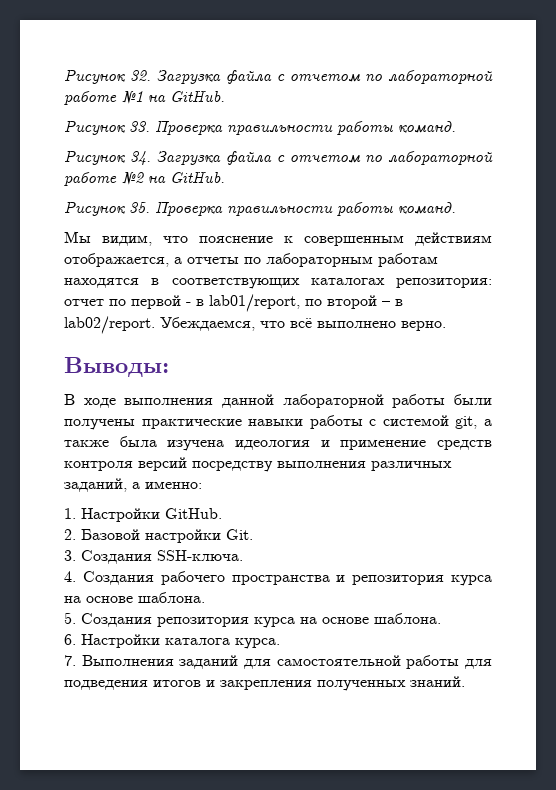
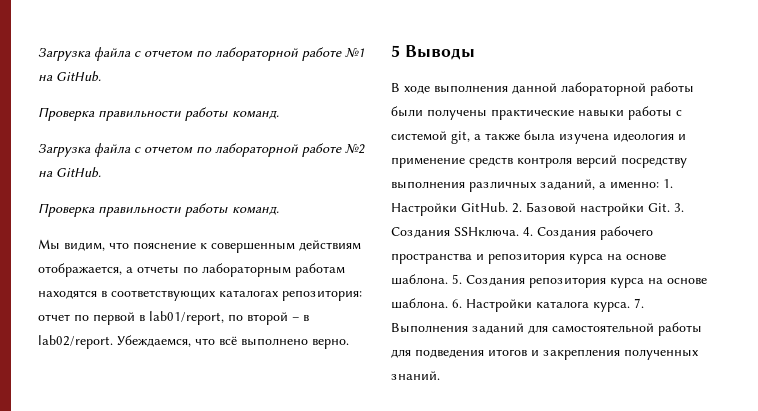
- Рисунок 32. Загрузка файла с отчетом по лабораторной работе №1 на GitHub.
- Рисунок 33. Проверка правильности работы команд.
- Рисунок 34. Загрузка файла с отчетом по лабораторной работе №2 на GitHub.
- Рисунок 35. Проверка правильности работы команд.
+ Загрузка файла с отчетом по лабораторной работе №1 на GitHub.
+ Проверка правильности работы команд.
+ Загрузка файла с отчетом по лабораторной работе №2 на GitHub.
+ Проверка правильности работы команд.
- Мы видим, что пояснение к совершенным действиям отображается, а отчеты по лабораторным работам находятся в соответствующих каталогах репозитория: отчет по первой - в lab01/report, по второй – в lab02/report.
+ Мы видим, что пояснение к совершенным действиям отображается, а отчеты по лабораторным работам находятся в соответствующих каталогах репозитория: отчет по первой в lab01/report, по второй – в lab02/report.
- Выводы:
+ 5 Выводы
- В ходе выполнения данной лабораторной работы были получены практические навыки работы с системой git, а также была изучена идеология и применение средств контроля версий посредству выполнения различных заданий, а именно:
- 1. Настройки GitHub.
- 2. Базовой настройки Git.
- 3. Создания SSH-ключа.
- 4. Создания рабочего пространства и репозитория курса на основе шаблона.
- 5. Создания репозитория курса на основе шаблона.
- 6. Настройки каталога курса.
- 7. Выполнения заданий для самостоятельной работы для подведения итогов и закрепления полученных знаний.
+ В ходе выполнения данной лабораторной работы были получены практические навыки работы с системой git, а также была изучена идеология и применение средств контроля версий посредству выполнения различных заданий, а именно: 1. Настройки GitHub. 2. Базовой настройки Git. 3. Создания SSHключа. 4. Создания рабочего пространства и репозитория курса на основе шаблона. 5. Создания репозитория курса на основе шаблона. 6. Настройки каталога курса. 7. Выполнения заданий для самостоятельной работы для подведения итогов и закрепления полученных знаний.

